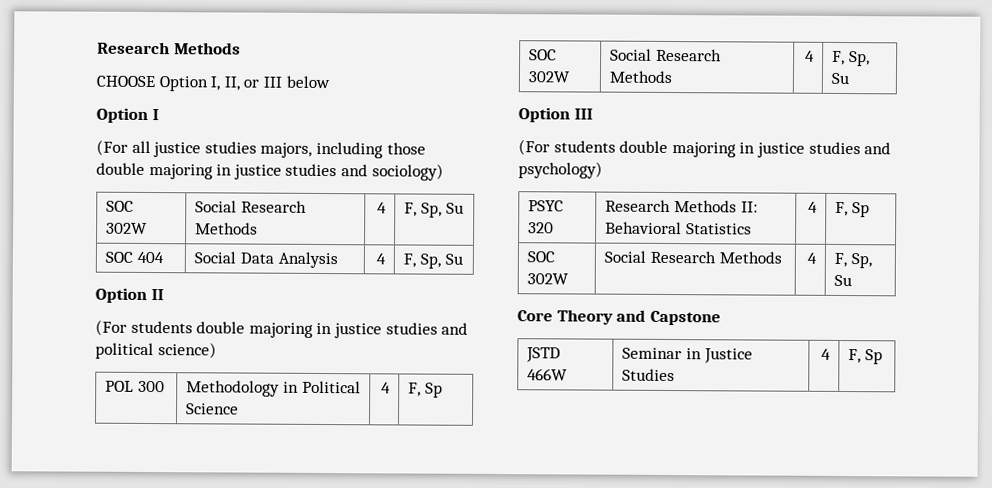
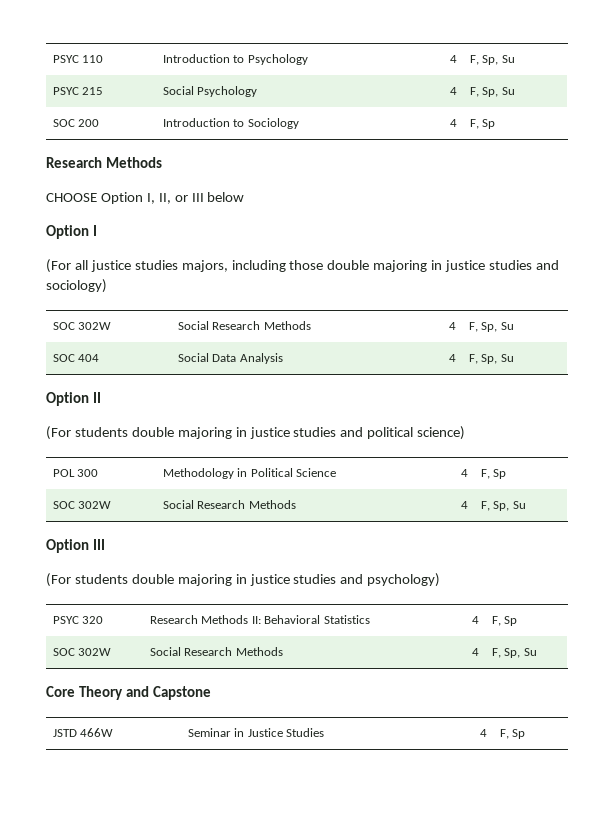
+ PSYC 110 | Introduction to Psychology | 4 | F, Sp, Su
+ PSYC 215 | Social Psychology | 4 | F, Sp, Su
+ SOC 200 | Introduction to Sociology | 4 | F, Sp

